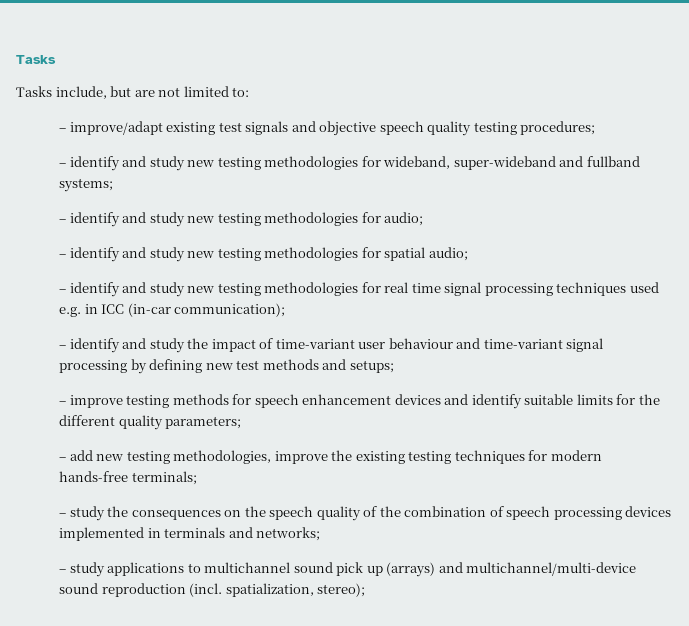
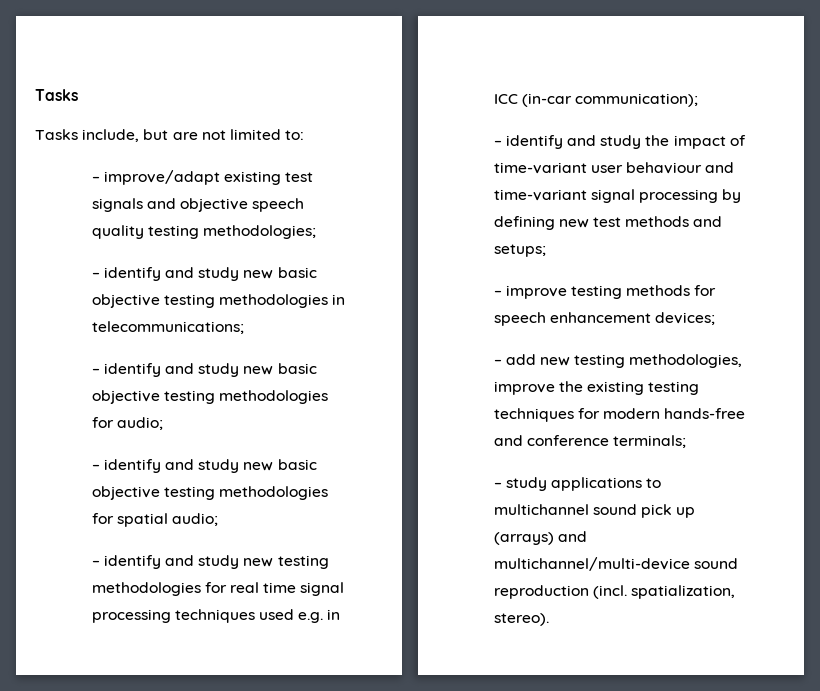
- – improve/adapt existing test signals and objective speech quality testing procedures;
- – identify and study new testing methodologies for wideband, super-wideband and fullband systems;
- – identify and study new testing methodologies for audio;
+ – improve/adapt existing test signals and objective speech quality testing methodologies;
+ – identify and study new basic objective testing methodologies in telecommunications;
+ – identify and study new basic objective testing methodologies for audio;
- – identify and study new testing methodologies for spatial audio;
+ – identify and study new basic objective testing methodologies for spatial audio;
- – improve testing methods for speech enhancement devices and identify suitable limits for the different quality parameters;
+ – improve testing methods for speech enhancement devices;
- – add new testing methodologies, improve the existing testing techniques for modern hands-free terminals;
+ – add new testing methodologies, improve the existing testing techniques for modern hands-free and conference terminals;
- – study the consequences on the speech quality of the combination of speech processing devices implemented in terminals and networks;
- – study applications to multichannel sound pick up (arrays) and multichannel/multi-device sound reproduction (incl. spatialization, stereo);
+ – study applications to multichannel sound pick up (arrays) and multichannel/multi-device sound reproduction (incl. spatialization, stereo).

